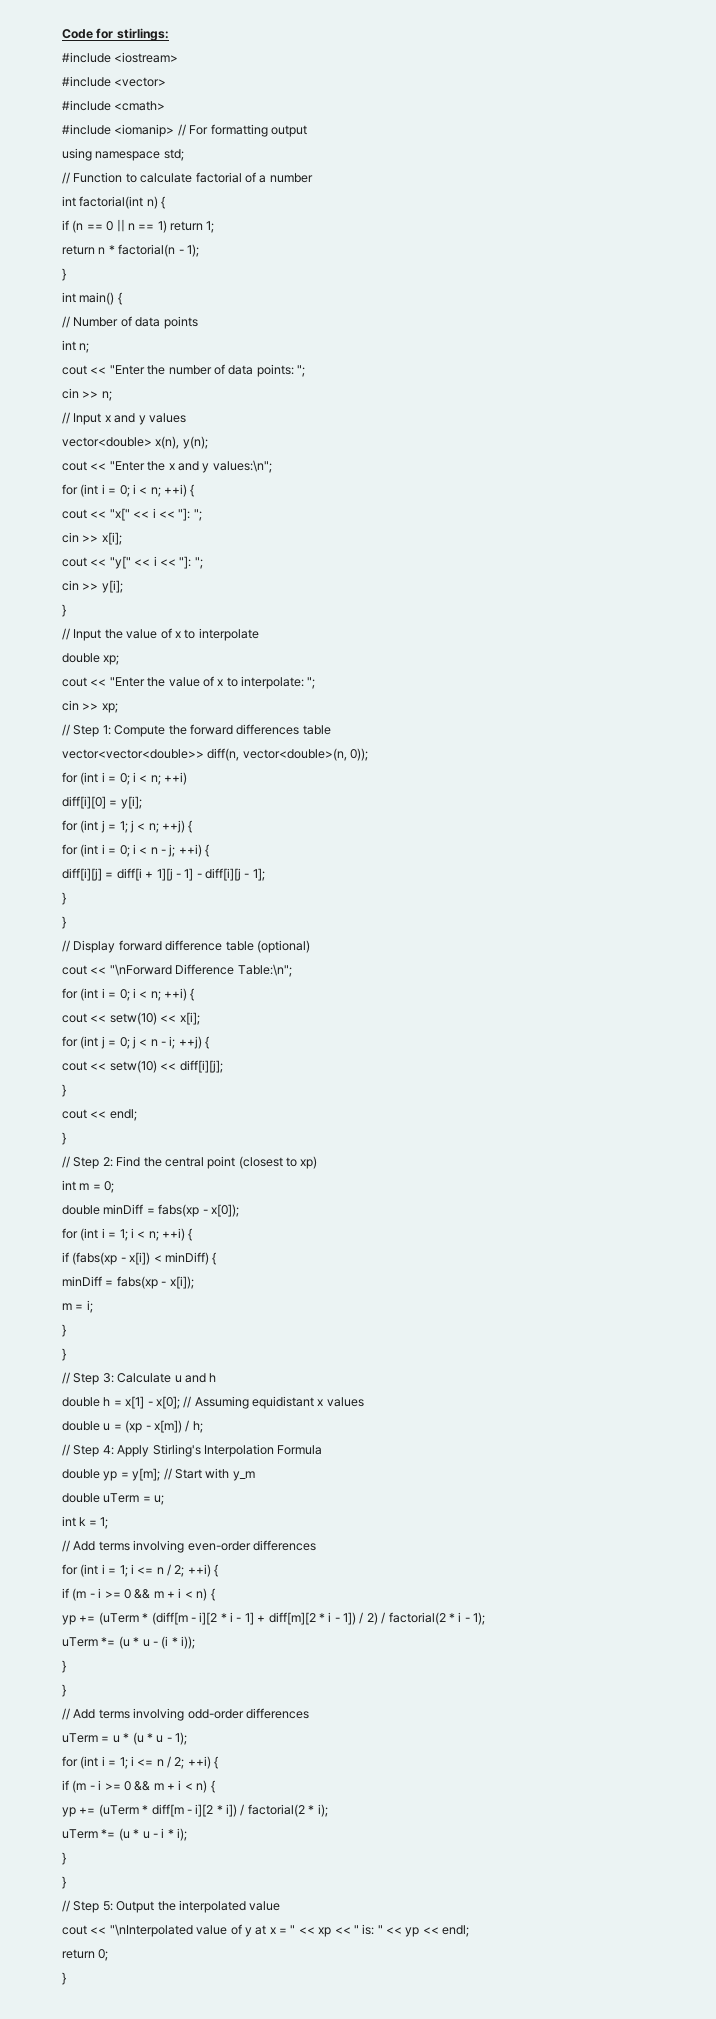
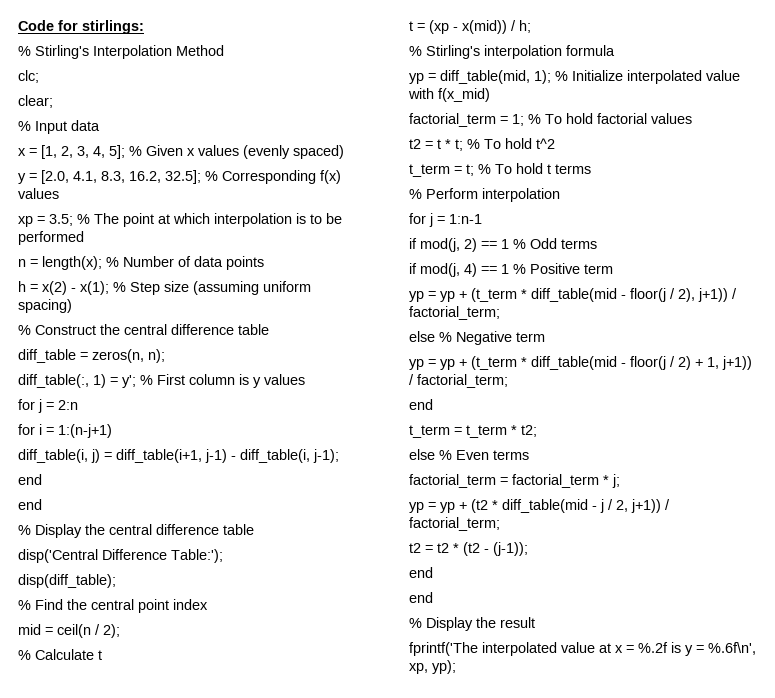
- #include <iostream>
- #include <vector>
- #include <cmath>
- #include <iomanip> // For formatting output
- using namespace std;
- // Function to calculate factorial of a number
- int factorial(int n) {
- if (n == 0 || n == 1) return 1;
- return n * factorial(n - 1);
- }
- int main() {
- // Number of data points
- int n;
- cout << "Enter the number of data points: ";
- cin >> n;
- // Input x and y values
- vector<double> x(n), y(n);
- cout << "Enter the x and y values:\n";
- for (int i = 0; i < n; ++i) {
- cout << "x[" << i << "]: ";
- cin >> x[i];
- cout << "y[" << i << "]: ";
- cin >> y[i];
- }
- // Input the value of x to interpolate
- double xp;
- cout << "Enter the value of x to interpolate: ";
- cin >> xp;
- // Step 1: Compute the forward differences table
- vector<vector<double>> diff(n, vector<double>(n, 0));
- for (int i = 0; i < n; ++i)
- diff[i][0] = y[i];
- for (int j = 1; j < n; ++j) {
- for (int i = 0; i < n - j; ++i) {
- diff[i][j] = diff[i + 1][j - 1] - diff[i][j - 1];
- }
- }
- // Display forward difference table (optional)
- cout << "\nForward Difference Table:\n";
- for (int i = 0; i < n; ++i) {
- cout << setw(10) << x[i];
- for (int j = 0; j < n - i; ++j) {
- cout << setw(10) << diff[i][j];
- }
- cout << endl;
- }
- // Step 2: Find the central point (closest to xp)
- int m = 0;
- double minDiff = fabs(xp - x[0]);
- for (int i = 1; i < n; ++i) {
- if (fabs(xp - x[i]) < minDiff) {
- minDiff = fabs(xp - x[i]);
- m = i;
- }
- }
- // Step 3: Calculate u and h
- double h = x[1] - x[0]; // Assuming equidistant x values
- double u = (xp - x[m]) / h;
+ % Stirling's Interpolation Method
+ clc;
+ clear;
+ % Input data
+ x = [1, 2, 3, 4, 5]; % Given x values (evenly spaced)
+ y = [2.0, 4.1, 8.3, 16.2, 32.5]; % Corresponding f(x) values
+ xp = 3.5; % The point at which interpolation is to be performed
+ n = length(x); % Number of data points
+ h = x(2) - x(1); % Step size (assuming uniform spacing)
+ % Construct the central difference table
+ diff_table = zeros(n, n);
+ diff_table(:, 1) = y'; % First column is y values
+ for j = 2:n
+ for i = 1:(n-j+1)
+ diff_table(i, j) = diff_table(i+1, j-1) - diff_table(i, j-1);
+ end
+ end
+ % Display the central difference table
+ disp('Central Difference Table:');
+ disp(diff_table);
+ % Find the central point index
+ mid = ceil(n / 2);
+ % Calculate t
+ t = (xp - x(mid)) / h;
- // Step 4: Apply Stirling's Interpolation Formula
- double yp = y[m]; // Start with y_m
- double uTerm = u;
- int k = 1;
- // Add terms involving even-order differences
- for (int i = 1; i <= n / 2; ++i) {
- if (m - i >= 0 && m + i < n) {
- yp += (uTerm * (diff[m - i][2 * i - 1] + diff[m][2 * i - 1]) / 2) / factorial(2 * i - 1);
- uTerm *= (u * u - (i * i));
- }
- }
- // Add terms involving odd-order differences
- uTerm = u * (u * u - 1);
- for (int i = 1; i <= n / 2; ++i) {
- if (m - i >= 0 && m + i < n) {
- yp += (uTerm * diff[m - i][2 * i]) / factorial(2 * i);
- uTerm *= (u * u - i * i);
- }
- }
- // Step 5: Output the interpolated value
- cout << "\nInterpolated value of y at x = " << xp << " is: " << yp << endl;
- return 0;
- }
+ % Stirling's interpolation formula
+ yp = diff_table(mid, 1); % Initialize interpolated value with f(x_mid)
+ factorial_term = 1; % To hold factorial values
+ t2 = t * t; % To hold t^2
+ t_term = t; % To hold t terms
+ % Perform interpolation
+ for j = 1:n-1
+ if mod(j, 2) == 1 % Odd terms
+ if mod(j, 4) == 1 % Positive term
+ yp = yp + (t_term * diff_table(mid - floor(j / 2), j+1)) / factorial_term;
+ else % Negative term
+ yp = yp + (t_term * diff_table(mid - floor(j / 2) + 1, j+1)) / factorial_term;
+ end
+ t_term = t_term * t2;
+ else % Even terms
+ factorial_term = factorial_term * j;
+ yp = yp + (t2 * diff_table(mid - j / 2, j+1)) / factorial_term;
+ t2 = t2 * (t2 - (j-1));
+ end
+ end
+ % Display the result
+ fprintf('The interpolated value at x = %.2f is y = %.6f\n', xp, yp);

